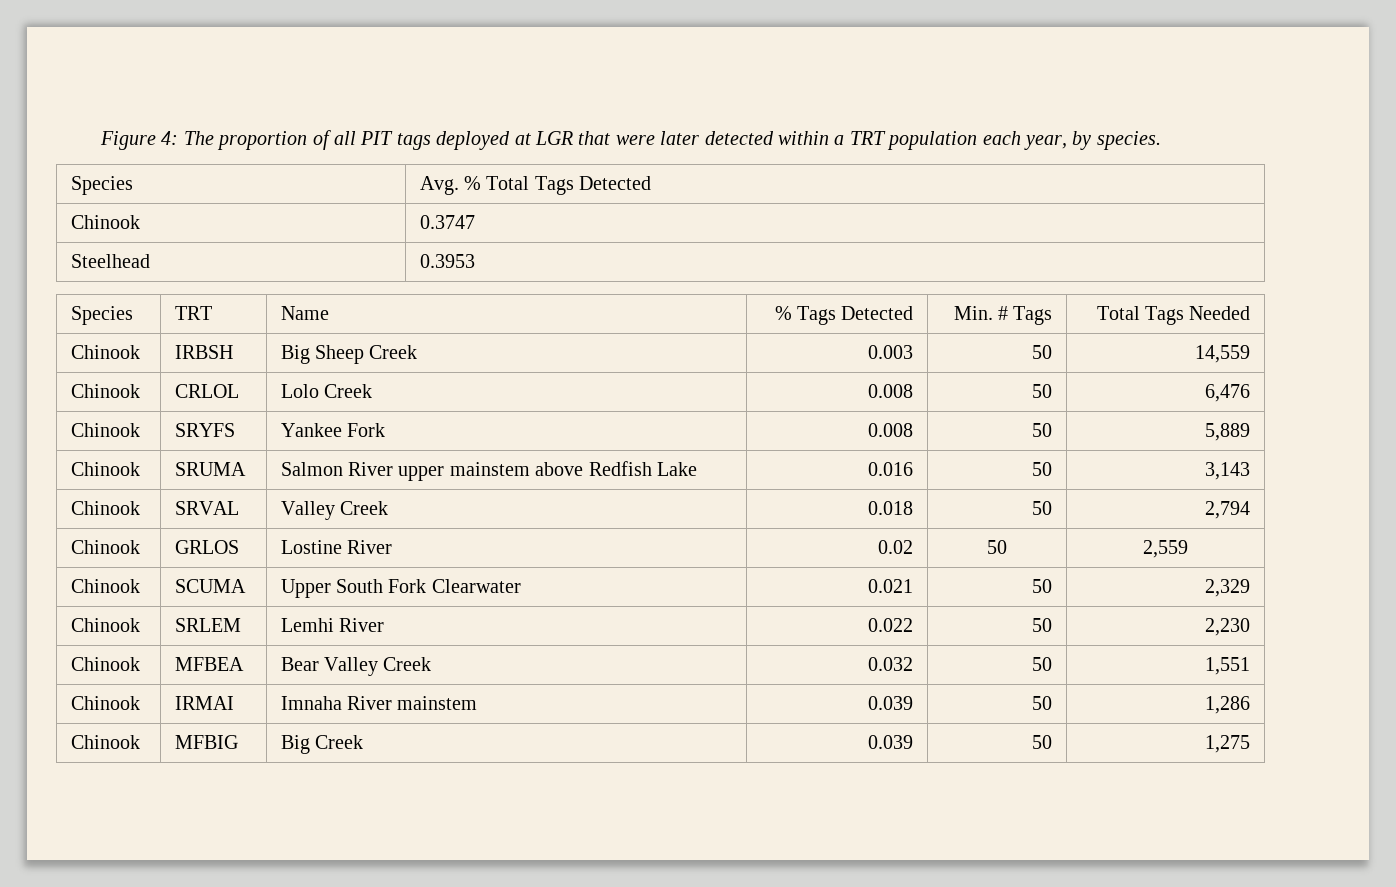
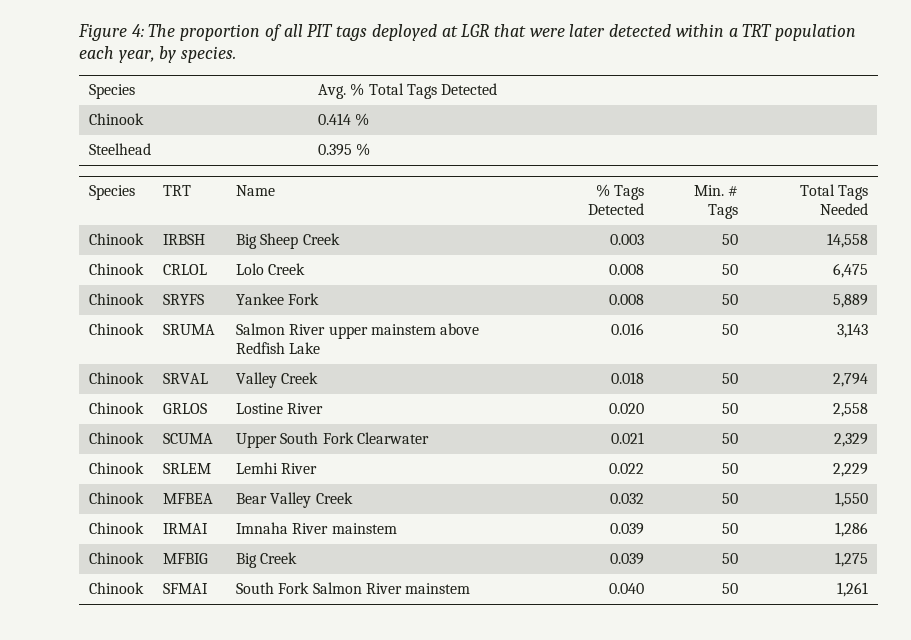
- Chinook | 0.3747
+ Chinook | 0.414 %
- Steelhead | 0.3953
+ Steelhead | 0.395 %
- Chinook | IRBSH | Big Sheep Creek | 0.003 | 50 | 14,559
+ Chinook | IRBSH | Big Sheep Creek | 0.003 | 50 | 14,558
- Chinook | CRLOL | Lolo Creek | 0.008 | 50 | 6,476
+ Chinook | CRLOL | Lolo Creek | 0.008 | 50 | 6,475
- Chinook | GRLOS | Lostine River | 0.02 | 50 | 2,559
+ Chinook | GRLOS | Lostine River | 0.020 | 50 | 2,558
- Chinook | SRLEM | Lemhi River | 0.022 | 50 | 2,230
+ Chinook | SRLEM | Lemhi River | 0.022 | 50 | 2,229
- Chinook | MFBEA | Bear Valley Creek | 0.032 | 50 | 1,551
+ Chinook | MFBEA | Bear Valley Creek | 0.032 | 50 | 1,550
+ Chinook | SFMAI | South Fork Salmon River mainstem | 0.040 | 50 | 1,261

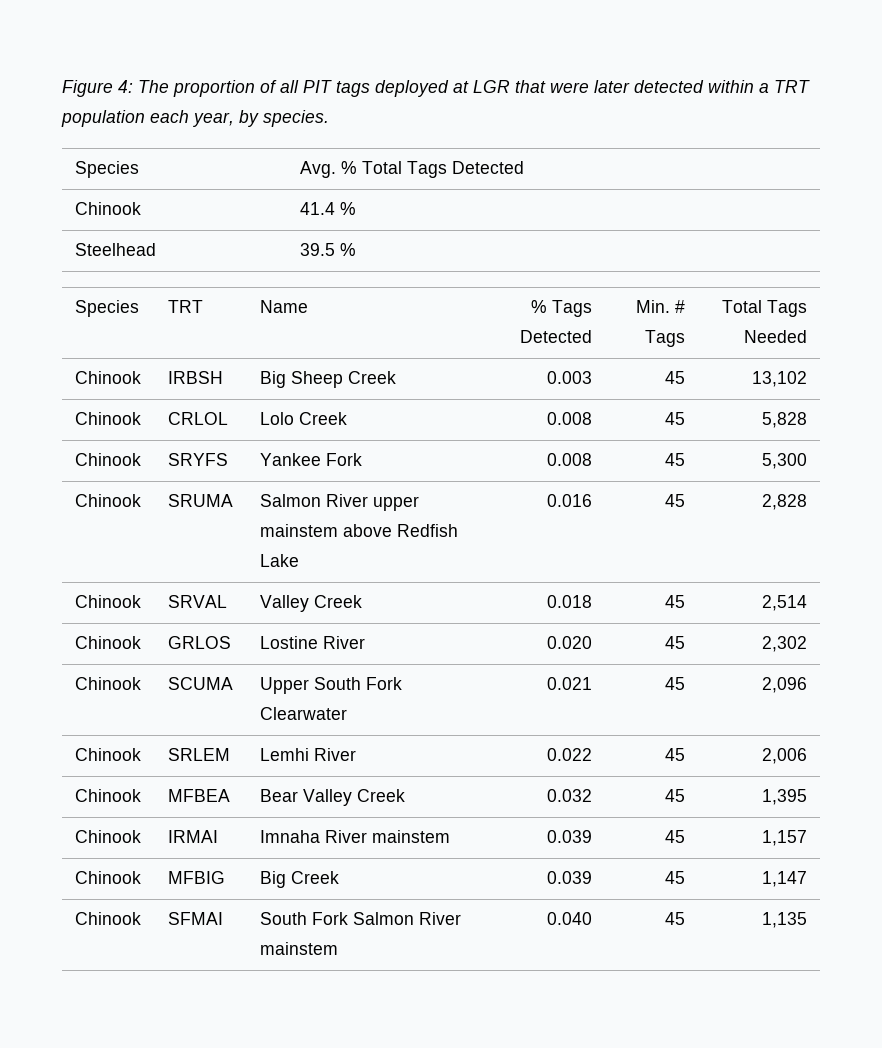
- Chinook | 0.414 %
+ Chinook | 41.4 %
- Steelhead | 0.395 %
+ Steelhead | 39.5 %
- Chinook | IRBSH | Big Sheep Creek | 0.003 | 50 | 14,558
+ Chinook | IRBSH | Big Sheep Creek | 0.003 | 45 | 13,102
- Chinook | CRLOL | Lolo Creek | 0.008 | 50 | 6,475
+ Chinook | CRLOL | Lolo Creek | 0.008 | 45 | 5,828
- Chinook | SRYFS | Yankee Fork | 0.008 | 50 | 5,889
+ Chinook | SRYFS | Yankee Fork | 0.008 | 45 | 5,300
- Chinook | SRUMA | Salmon River upper mainstem above Redfish Lake | 0.016 | 50 | 3,143
+ Chinook | SRUMA | Salmon River upper mainstem above Redfish Lake | 0.016 | 45 | 2,828
- Chinook | SRVAL | Valley Creek | 0.018 | 50 | 2,794
+ Chinook | SRVAL | Valley Creek | 0.018 | 45 | 2,514
- Chinook | GRLOS | Lostine River | 0.020 | 50 | 2,558
+ Chinook | GRLOS | Lostine River | 0.020 | 45 | 2,302
- Chinook | SCUMA | Upper South Fork Clearwater | 0.021 | 50 | 2,329
+ Chinook | SCUMA | Upper South Fork Clearwater | 0.021 | 45 | 2,096
- Chinook | SRLEM | Lemhi River | 0.022 | 50 | 2,229
+ Chinook | SRLEM | Lemhi River | 0.022 | 45 | 2,006
- Chinook | MFBEA | Bear Valley Creek | 0.032 | 50 | 1,550
+ Chinook | MFBEA | Bear Valley Creek | 0.032 | 45 | 1,395
- Chinook | IRMAI | Imnaha River mainstem | 0.039 | 50 | 1,286
+ Chinook | IRMAI | Imnaha River mainstem | 0.039 | 45 | 1,157
- Chinook | MFBIG | Big Creek | 0.039 | 50 | 1,275
+ Chinook | MFBIG | Big Creek | 0.039 | 45 | 1,147
- Chinook | SFMAI | South Fork Salmon River mainstem | 0.040 | 50 | 1,261
+ Chinook | SFMAI | South Fork Salmon River mainstem | 0.040 | 45 | 1,135

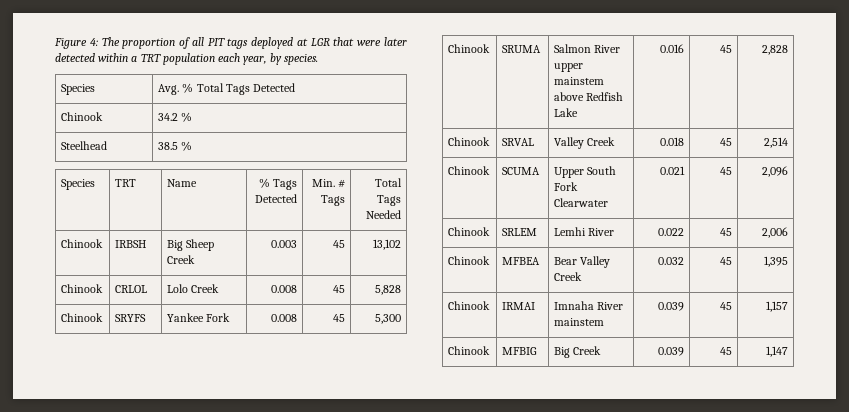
- Chinook | 41.4 %
+ Chinook | 34.2 %
- Steelhead | 39.5 %
+ Steelhead | 38.5 %
- Chinook | GRLOS | Lostine River | 0.020 | 45 | 2,302
- Chinook | SFMAI | South Fork Salmon River mainstem | 0.040 | 45 | 1,135

